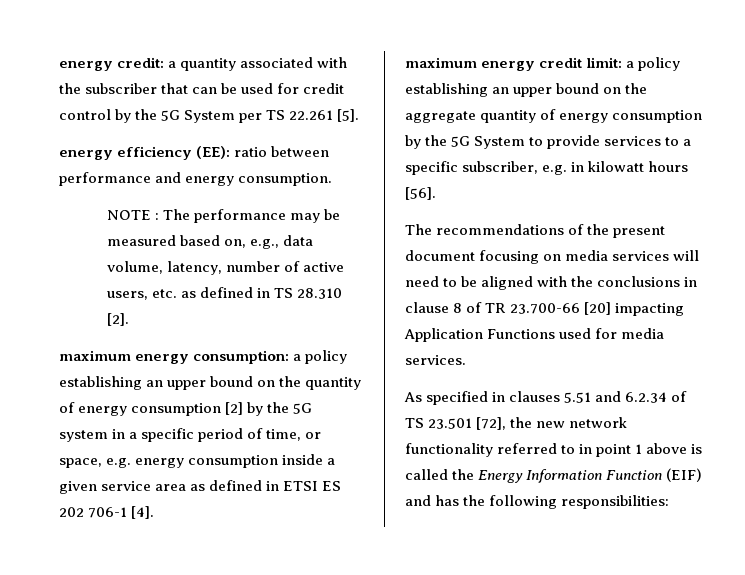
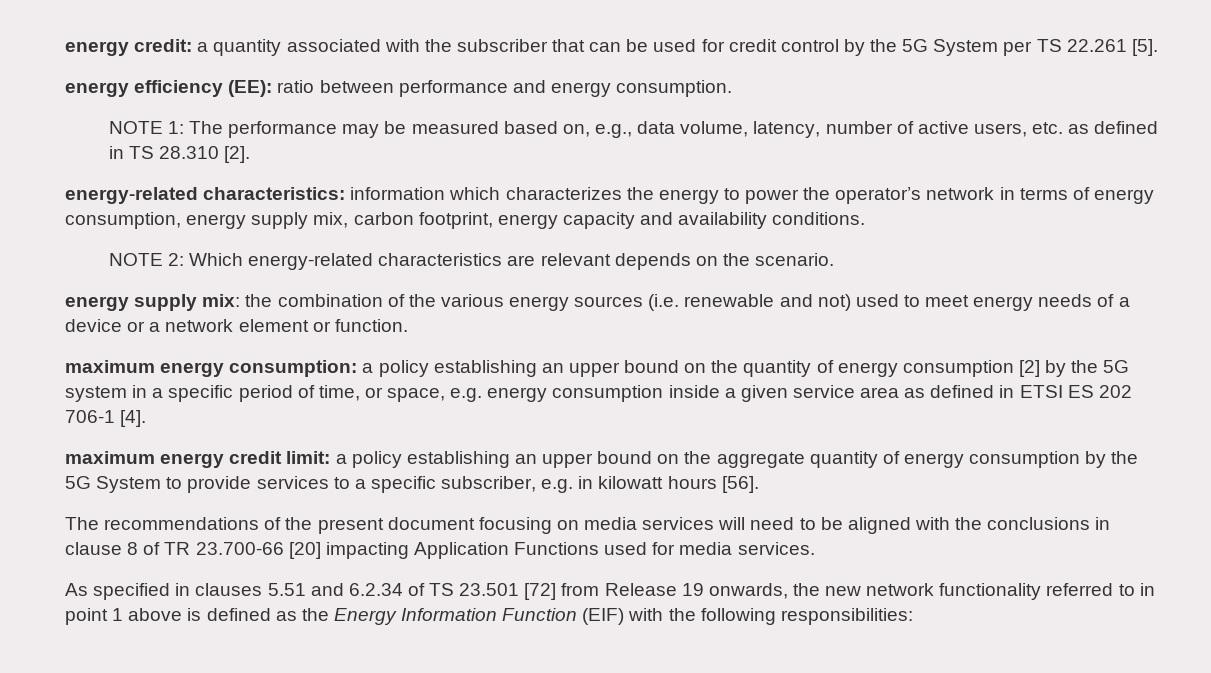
- NOTE : The performance may be measured based on, e.g., data volume, latency, number of active users, etc. as defined in TS 28.310 [2].
+ NOTE 1: The performance may be measured based on, e.g., data volume, latency, number of active users, etc. as defined in TS 28.310 [2].
+ energy-related characteristics: information which characterizes the energy to power the operator’s network in terms of energy consumption, energy supply mix, carbon footprint, energy capacity and availability conditions.
+ NOTE 2: Which energy-related characteristics are relevant depends on the scenario.
+ energy supply mix: the combination of the various energy sources (i.e. renewable and not) used to meet energy needs of a device or a network element or function.
- As specified in clauses 5.51 and 6.2.34 of TS 23.501 [72], the new network functionality referred to in point 1 above is called the Energy Information Function (EIF) and has the following responsibilities:
+ As specified in clauses 5.51 and 6.2.34 of TS 23.501 [72] from Release 19 onwards, the new network functionality referred to in point 1 above is defined as the Energy Information Function (EIF) with the following responsibilities:

